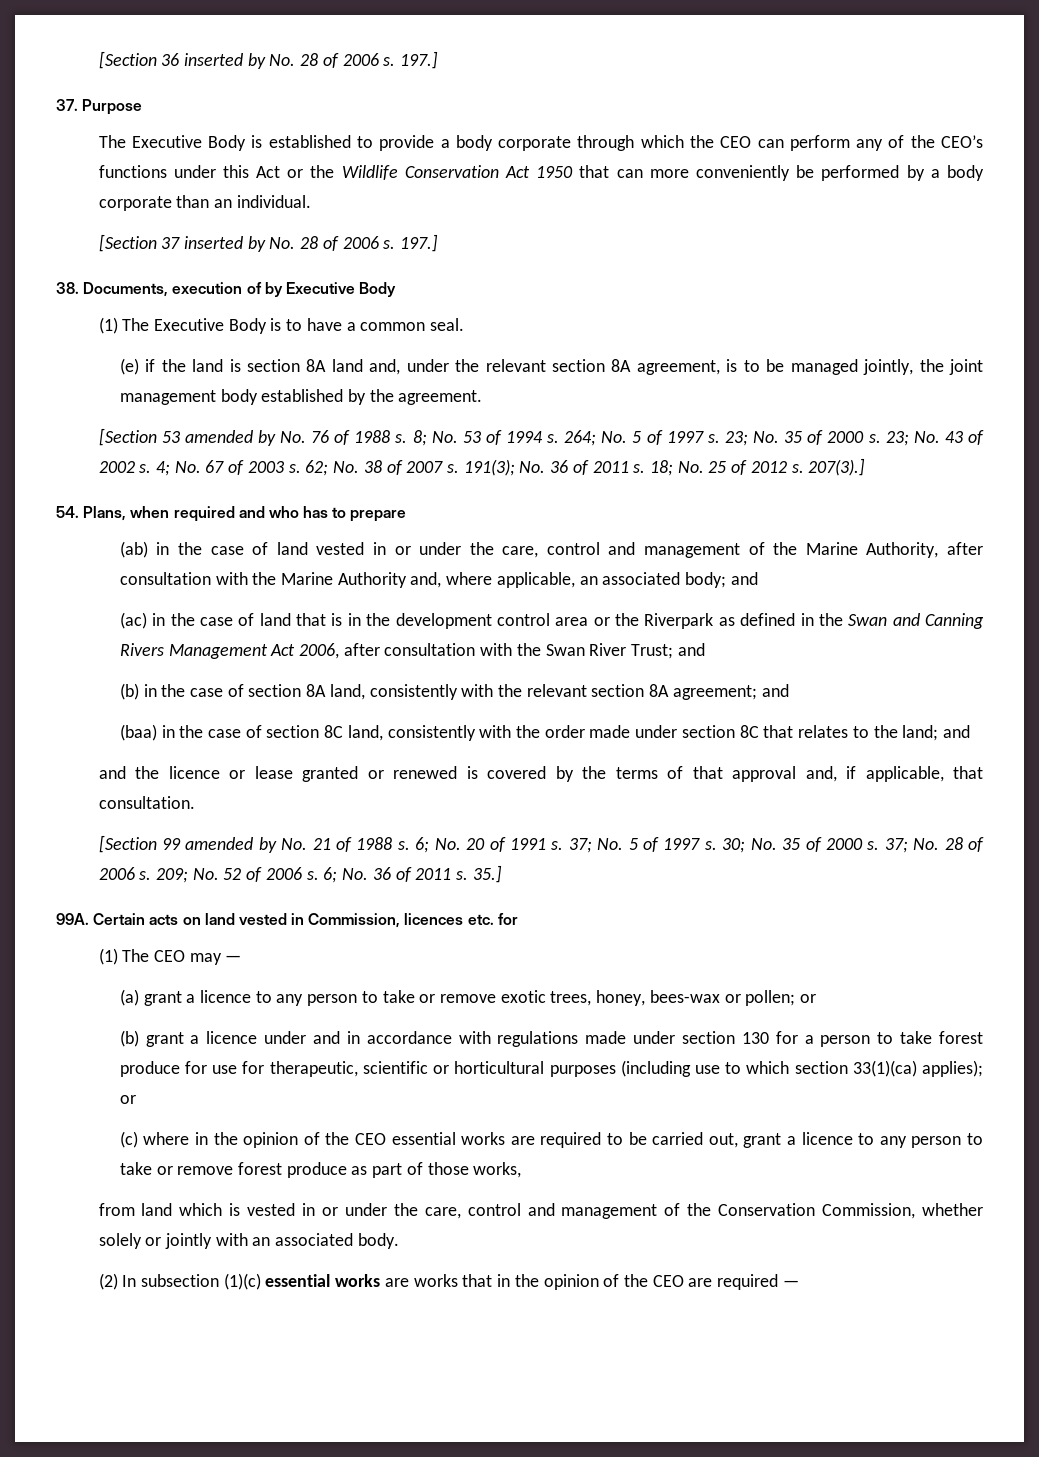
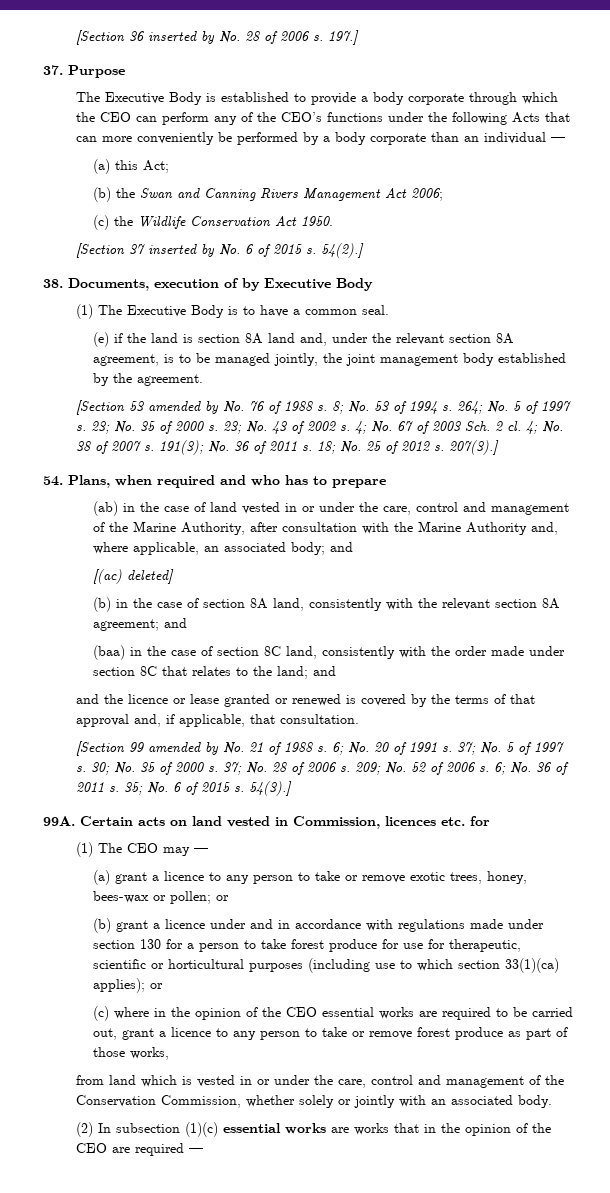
- The Executive Body is established to provide a body corporate through which the CEO can perform any of the CEO’s functions under this Act or the Wildlife Conservation Act 1950 that can more conveniently be performed by a body corporate than an individual.
+ The Executive Body is established to provide a body corporate through which the CEO can perform any of the CEO’s functions under the following Acts that can more conveniently be performed by a body corporate than an individual —
+ (a) this Act;
+ (b) the Swan and Canning Rivers Management Act 2006;
+ (c) the Wildlife Conservation Act 1950.
- [Section 37 inserted by No. 28 of 2006 s. 197.]
+ [Section 37 inserted by No. 6 of 2015 s. 54(2).]
- 4; No. 67 of 2003 s. 62; No. 38 of 2007 s.
+ 4; No. 67 of 2003 Sch. 2 cl. 4; No. 38 of 2007 s.
- (ac) in the case of land that is in the development control area or the Riverpark as defined in the Swan and Canning Rivers Management Act 2006, after consultation with the Swan River Trust; and
+ [(ac) deleted]
- 35.]
+ 35; No. 6 of 2015 s. 54(3).]

